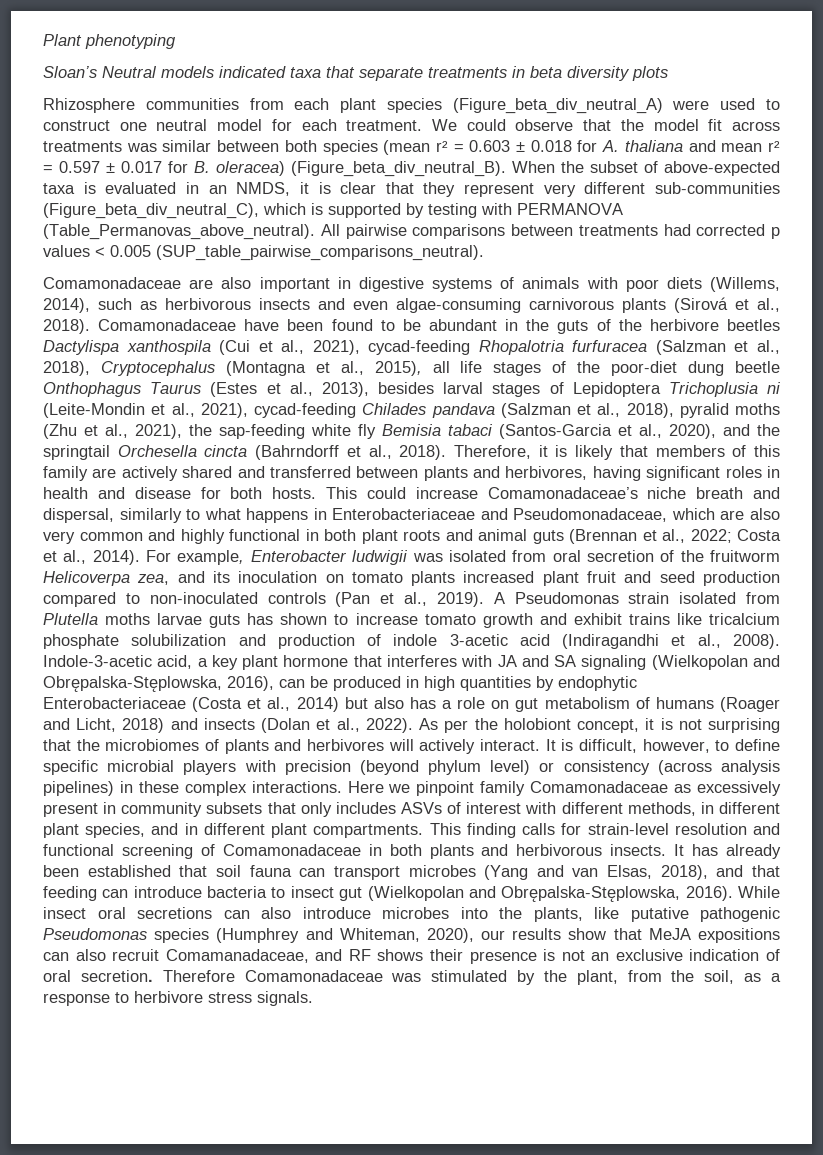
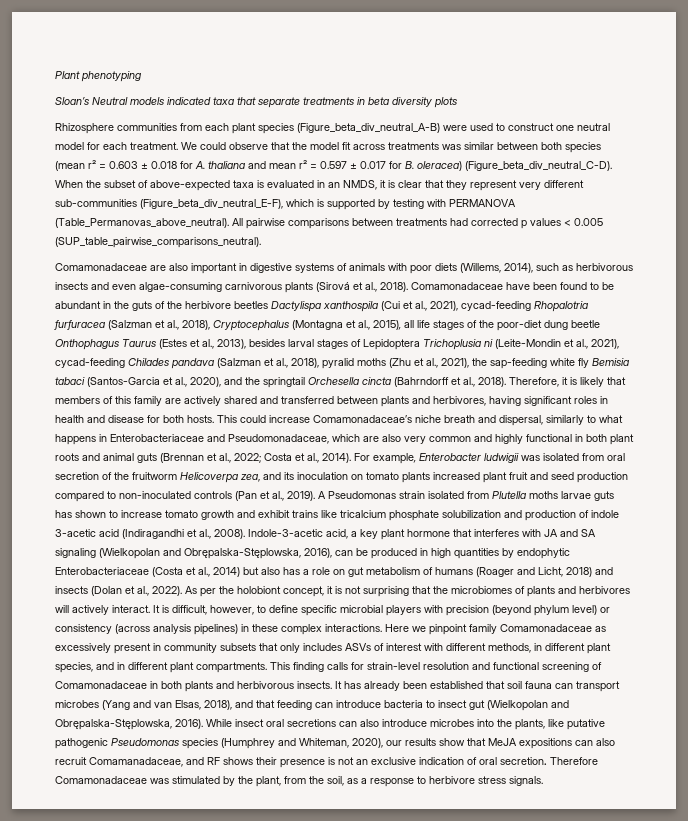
- Rhizosphere communities from each plant species (Figure_beta_div_neutral_A) were used to construct one neutral model for each treatment.
+ Rhizosphere communities from each plant species (Figure_beta_div_neutral_A-B) were used to construct one neutral model for each treatment.
- We could observe that the model fit across treatments was similar between both species (mean r² = 0.603 ± 0.018 for A. thaliana and mean r² = 0.597 ± 0.017 for B. oleracea) (Figure_beta_div_neutral_B).
+ We could observe that the model fit across treatments was similar between both species (mean r² = 0.603 ± 0.018 for A. thaliana and mean r² = 0.597 ± 0.017 for B. oleracea) (Figure_beta_div_neutral_C-D).
- When the subset of above-expected taxa is evaluated in an NMDS, it is clear that they represent very different sub-communities (Figure_beta_div_neutral_C), which is supported by testing with PERMANOVA (Table_Permanovas_above_neutral).
+ When the subset of above-expected taxa is evaluated in an NMDS, it is clear that they represent very different sub-communities (Figure_beta_div_neutral_E-F), which is supported by testing with PERMANOVA (Table_Permanovas_above_neutral).

